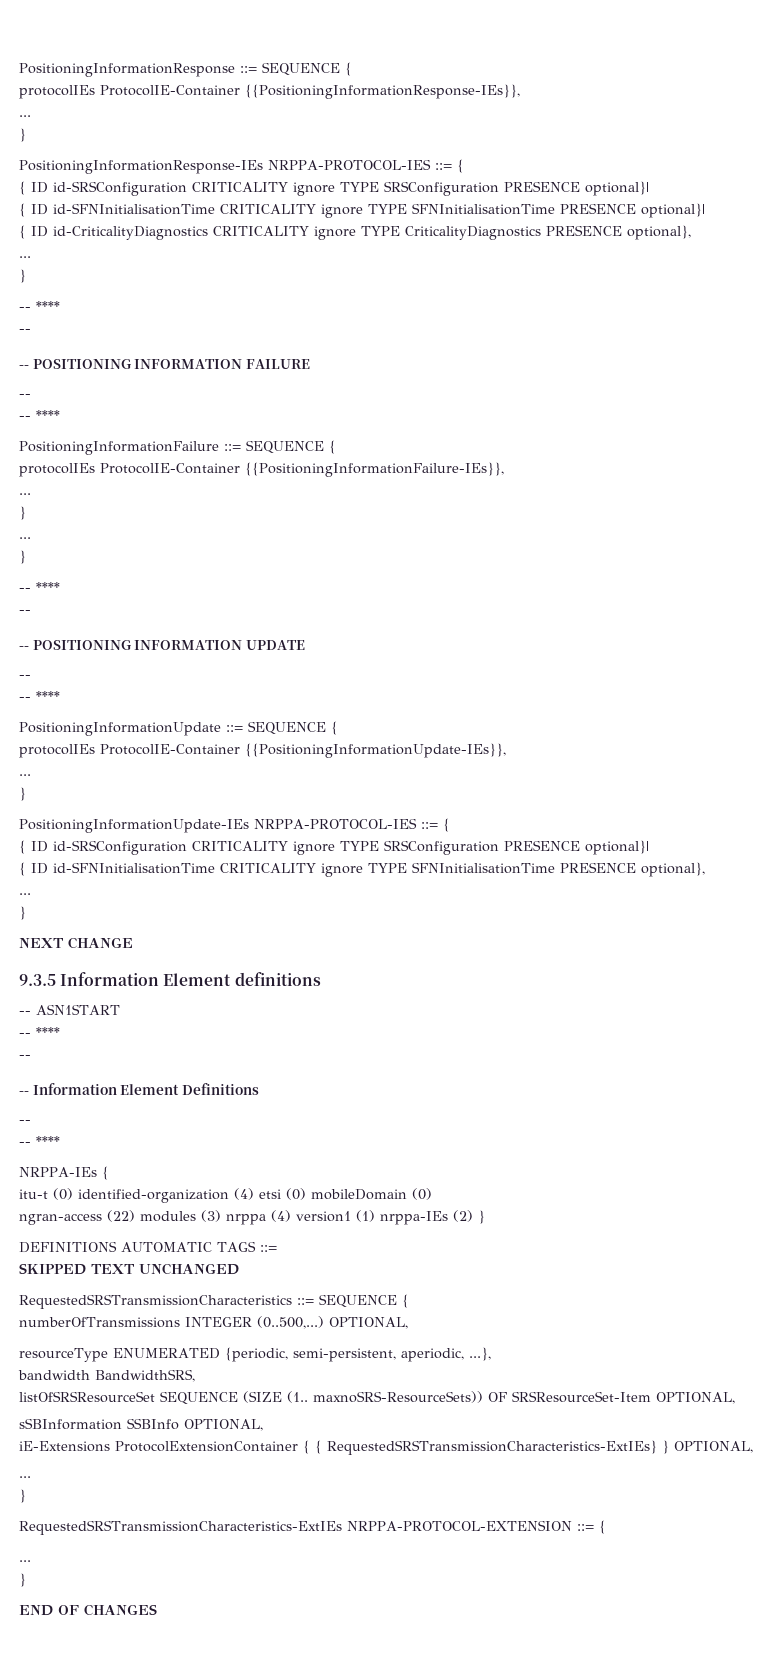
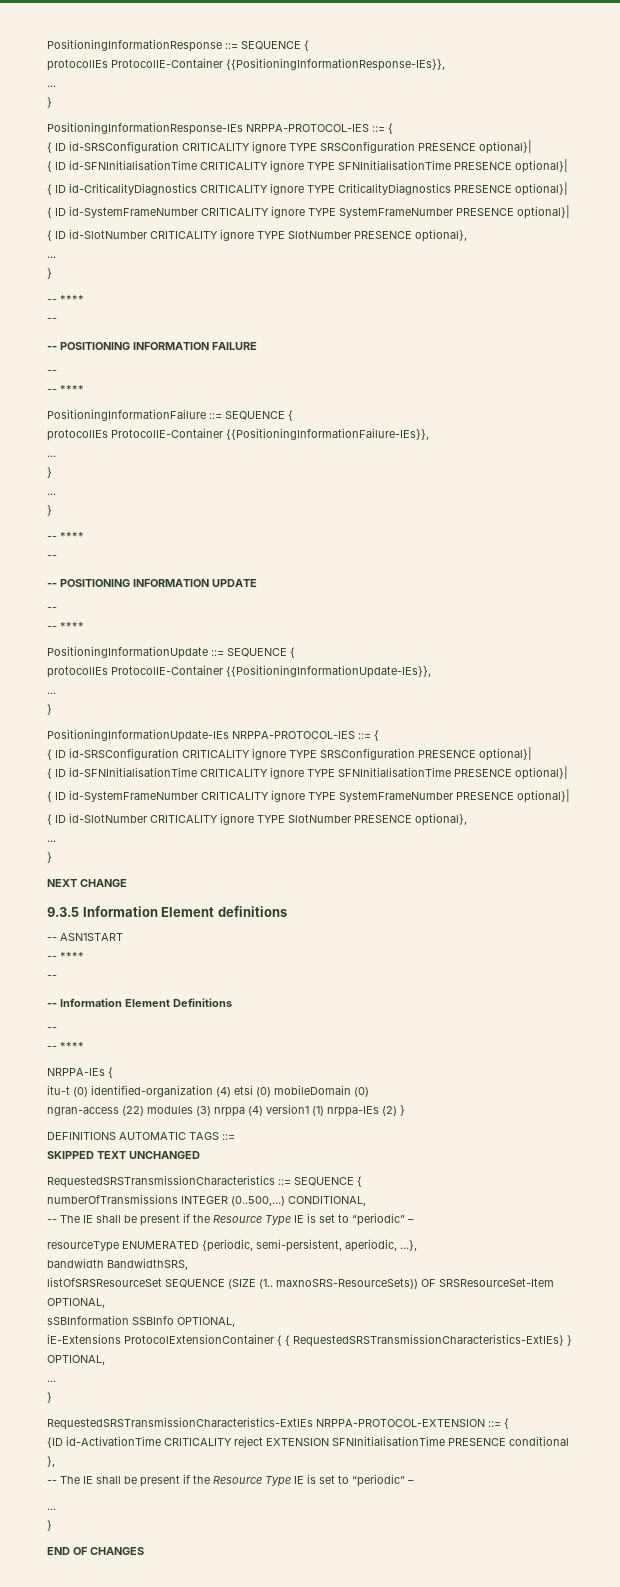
- { ID id-CriticalityDiagnostics CRITICALITY ignore TYPE CriticalityDiagnostics PRESENCE optional},
+ { ID id-CriticalityDiagnostics CRITICALITY ignore TYPE CriticalityDiagnostics PRESENCE optional}|
+ { ID id-SystemFrameNumber CRITICALITY ignore TYPE SystemFrameNumber PRESENCE optional}|
+ { ID id-SlotNumber CRITICALITY ignore TYPE SlotNumber PRESENCE optional},
  PositioningInformationUpdate-IEs NRPPA-PROTOCOL-IES ::= {
  { ID id-SRSConfiguration CRITICALITY ignore TYPE SRSConfiguration PRESENCE optional}|
- { ID id-SFNInitialisationTime CRITICALITY ignore TYPE SFNInitialisationTime PRESENCE optional},
+ { ID id-SFNInitialisationTime CRITICALITY ignore TYPE SFNInitialisationTime PRESENCE optional}|
+ { ID id-SystemFrameNumber CRITICALITY ignore TYPE SystemFrameNumber PRESENCE optional}|
+ { ID id-SlotNumber CRITICALITY ignore TYPE SlotNumber PRESENCE optional},
- numberOfTransmissions INTEGER (0..500,...) OPTIONAL,
+ numberOfTransmissions INTEGER (0..500,...) CONDITIONAL,
+ -- The IE shall be present if the Resource Type IE is set to “periodic” –
+ {ID id-ActivationTime CRITICALITY reject EXTENSION SFNInitialisationTime PRESENCE conditional },
+ -- The IE shall be present if the Resource Type IE is set to “periodic” –

